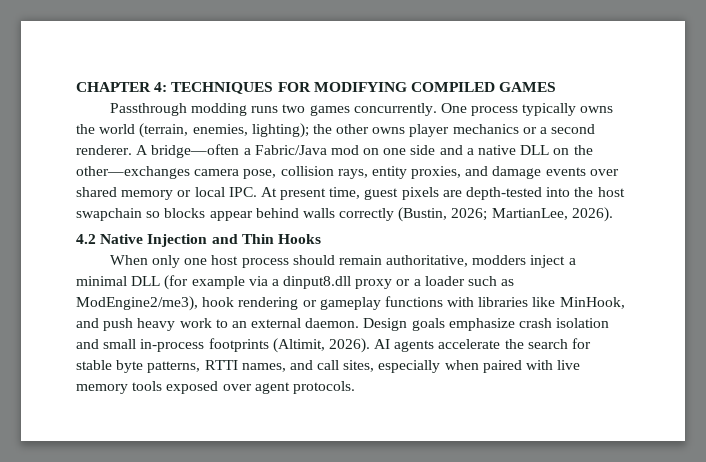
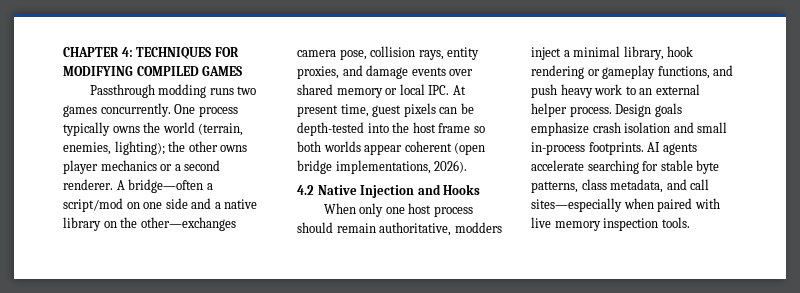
- A bridge—often a Fabric/Java mod on one side and a native DLL on the other—exchanges camera pose, collision rays, entity proxies, and damage events over shared memory or local IPC. At present time, guest pixels are depth-tested into the host swapchain so blocks appear behind walls correctly (Bustin, 2026; MartianLee, 2026).
+ A bridge—often a script/mod on one side and a native library on the other—exchanges camera pose, collision rays, entity proxies, and damage events over shared memory or local IPC. At present time, guest pixels can be depth-tested into the host frame so both worlds appear coherent (open bridge implementations, 2026).
- 4.2 Native Injection and Thin Hooks
+ 4.2 Native Injection and Hooks
- When only one host process should remain authoritative, modders inject a minimal DLL (for example via a dinput8.dll proxy or a loader such as ModEngine2/me3), hook rendering or gameplay functions with libraries like MinHook, and push heavy work to an external daemon.
+ When only one host process should remain authoritative, modders inject a minimal library, hook rendering or gameplay functions, and push heavy work to an external helper process.
- Design goals emphasize crash isolation and small in-process footprints (Altimit, 2026).
+ Design goals emphasize crash isolation and small in-process footprints.
- AI agents accelerate the search for stable byte patterns, RTTI names, and call sites, especially when paired with live memory tools exposed over agent protocols.
+ AI agents accelerate searching for stable byte patterns, class metadata, and call sites—especially when paired with live memory inspection tools.

